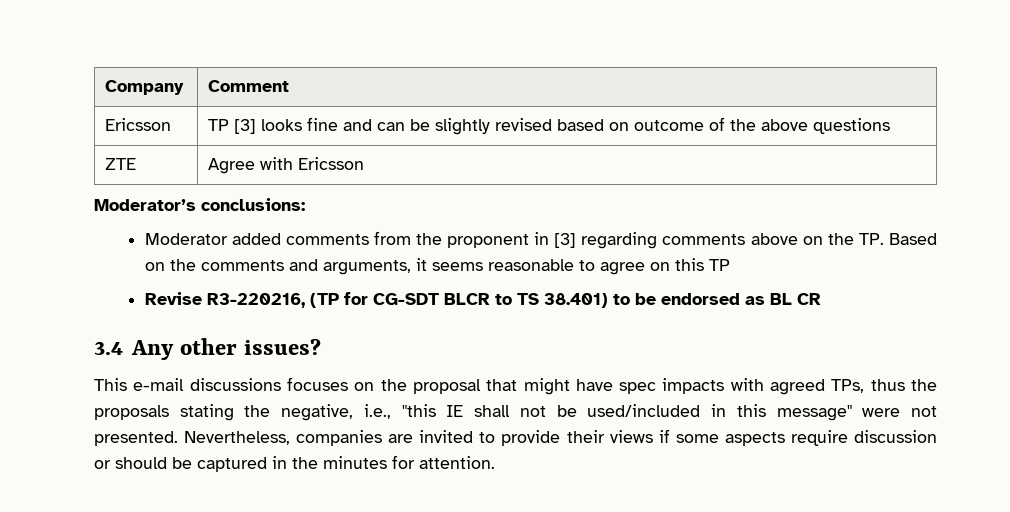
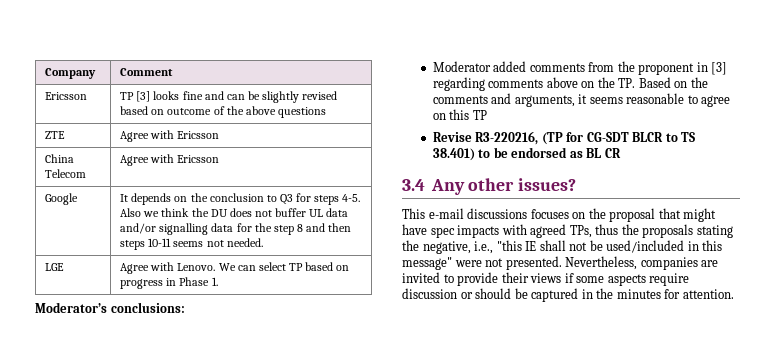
+ China Telecom | Agree with Ericsson
+ Google | It depends on the conclusion to Q3 for steps 4-5. Also we think the DU does not buffer UL data and/or signalling data for the step 8 and then steps 10-11 seems not needed.
+ LGE | Agree with Lenovo. We can select TP based on progress in Phase 1.

